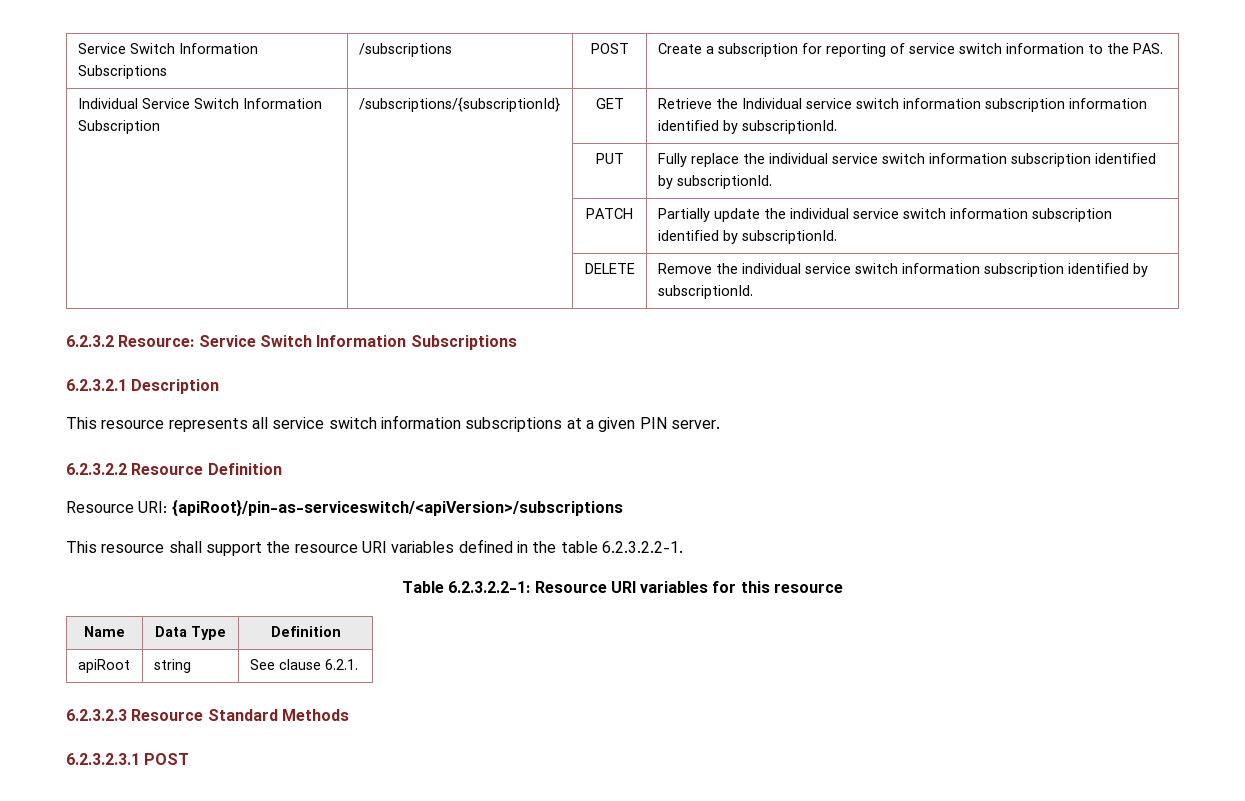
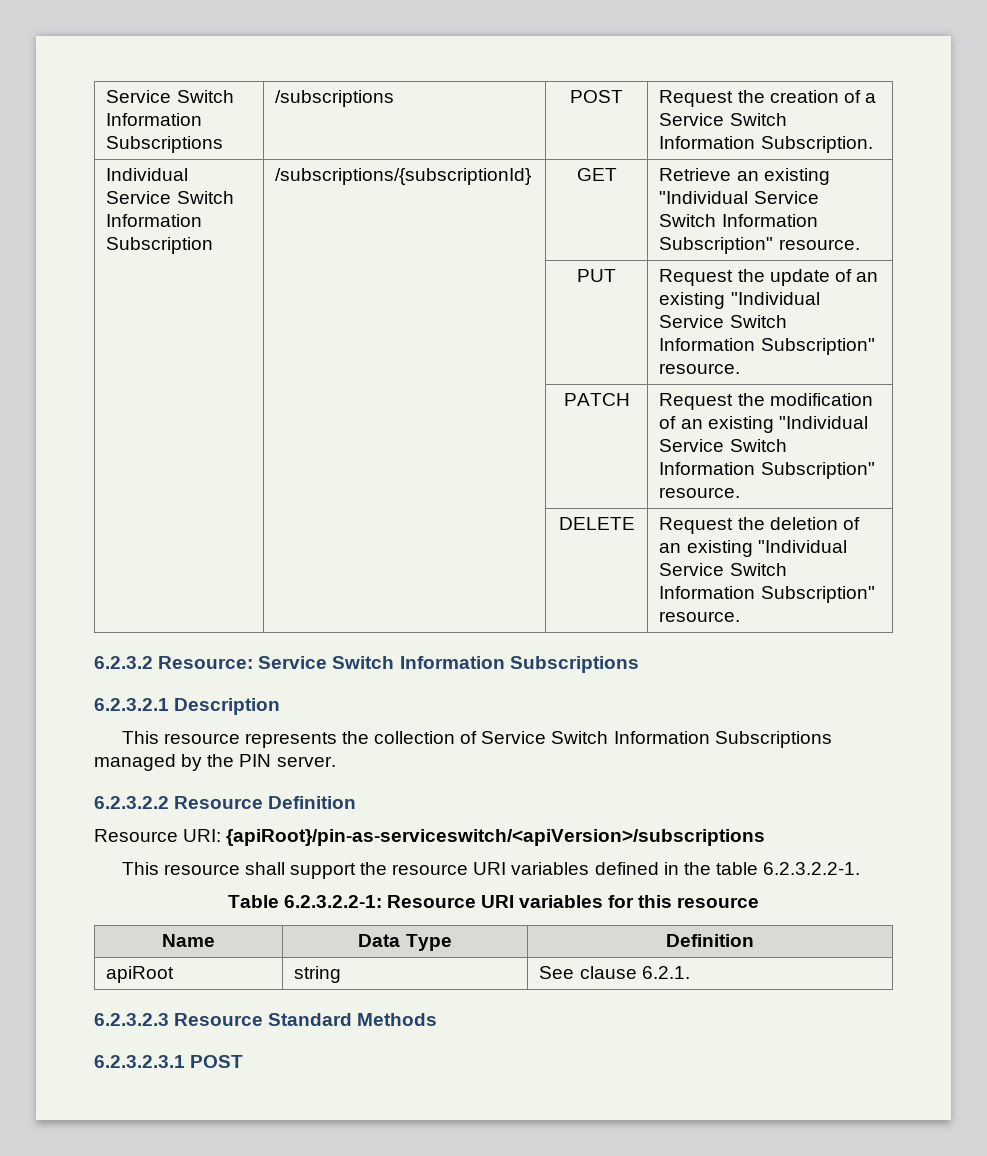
- Service Switch Information Subscriptions | /subscriptions | POST | Create a subscription for reporting of service switch information to the PAS.
+ Service Switch Information Subscriptions | /subscriptions | POST | Request the creation of a Service Switch Information Subscription.
- Individual Service Switch Information Subscription | /subscriptions/{subscriptionId} | GET | Retrieve the Individual service switch information subscription information identified by subscriptionId.
- | | PUT | Fully replace the individual service switch information subscription identified by subscriptionId.
- | | PATCH | Partially update the individual service switch information subscription identified by subscriptionId.
- | | DELETE | Remove the individual service switch information subscription identified by subscriptionId.
+ Individual Service Switch Information Subscription | /subscriptions/{subscriptionId} | GET | Retrieve an existing "Individual Service Switch Information Subscription" resource.
+ | | PUT | Request the update of an existing "Individual Service Switch Information Subscription" resource.
+ | | PATCH | Request the modification of an existing "Individual Service Switch Information Subscription" resource.
+ | | DELETE | Request the deletion of an existing "Individual Service Switch Information Subscription" resource.
- This resource represents all service switch information subscriptions at a given PIN server.
+ This resource represents the collection of Service Switch Information Subscriptions managed by the PIN server.

